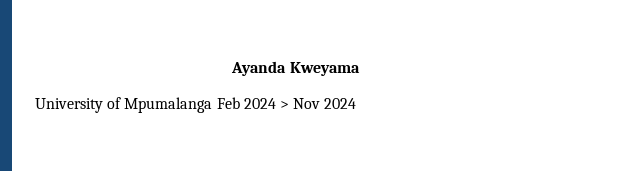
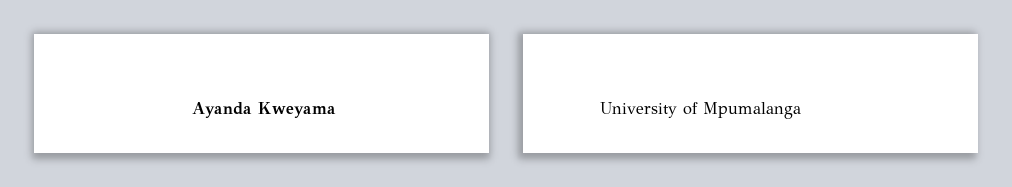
- University of Mpumalanga Feb 2024 > Nov 2024
+ University of Mpumalanga

